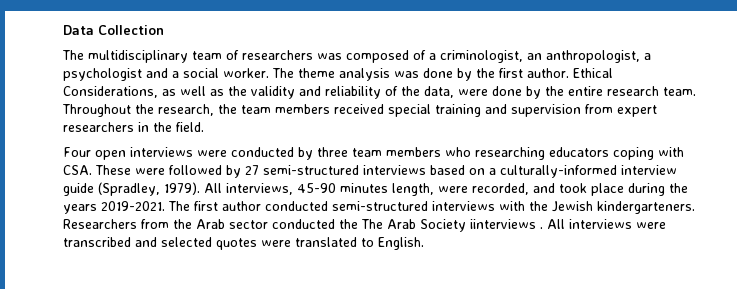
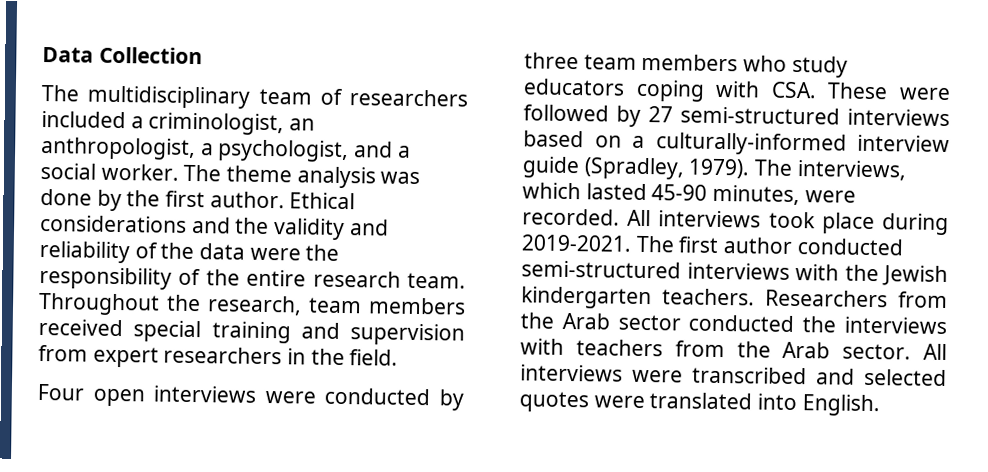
- The multidisciplinary team of researchers was composed of a criminologist, an anthropologist, a psychologist and a social worker.
+ The multidisciplinary team of researchers included a criminologist, an anthropologist, a psychologist, and a social worker.
- Ethical Considerations, as well as the validity and reliability of the data, were done by the entire research team.
+ Ethical considerations and the validity and reliability of the data were the responsibility of the entire research team.
- Throughout the research, the team members received special training and supervision from expert researchers in the field.
+ Throughout the research, team members received special training and supervision from expert researchers in the field.
- Four open interviews were conducted by three team members who researching educators coping with CSA. These were followed by 27 semi-structured interviews based on a culturally-informed interview guide (Spradley, 1979).
+ Four open interviews were conducted by three team members who study educators coping with CSA. These were followed by 27 semi-structured interviews based on a culturally-informed interview guide (Spradley, 1979).
- All interviews, 45-90 minutes length, were recorded, and took place during the years 2019-2021.
+ The interviews, which lasted 45-90 minutes, were recorded. All interviews took place during 2019-2021.
- The first author conducted semi-structured interviews with the Jewish kindergarteners.
+ The first author conducted semi-structured interviews with the Jewish kindergarten teachers.
- Researchers from the Arab sector conducted the The Arab Society iinterviews .
+ Researchers from the Arab sector conducted the interviews with teachers from the Arab sector.
- All interviews were transcribed and selected quotes were translated to English.
+ All interviews were transcribed and selected quotes were translated into English.

